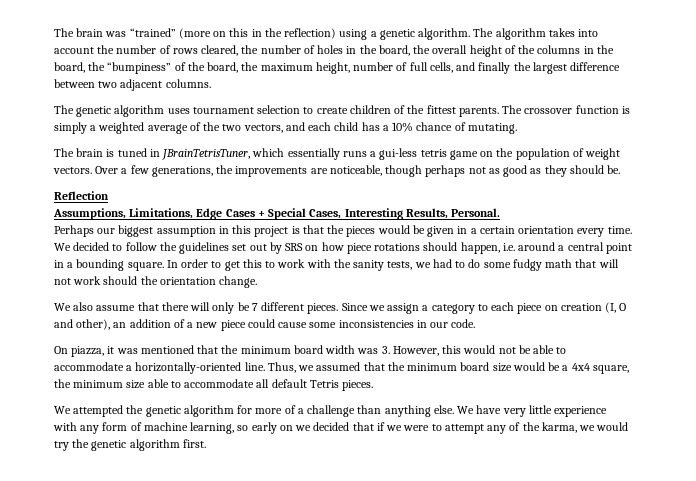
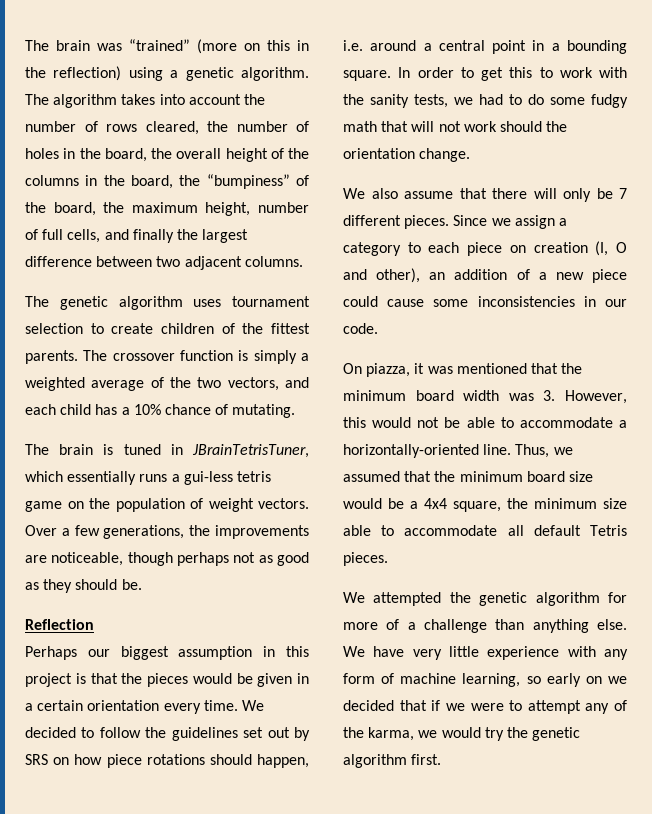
- Assumptions, Limitations, Edge Cases + Special Cases, Interesting Results, Personal.

